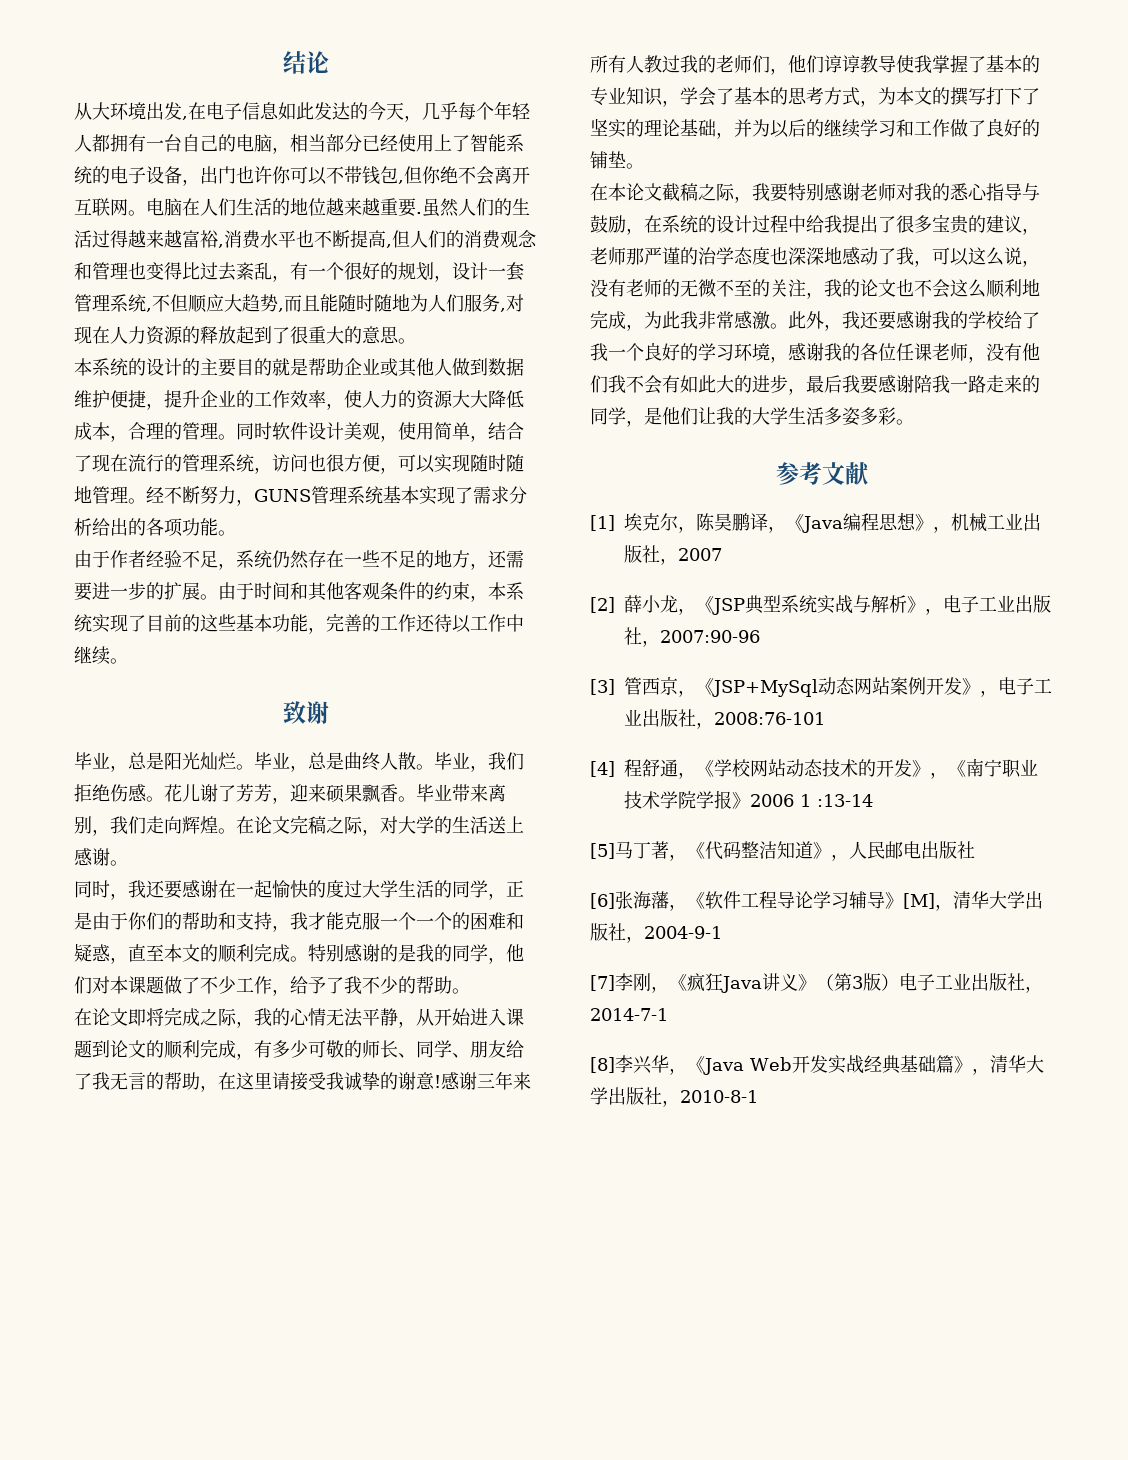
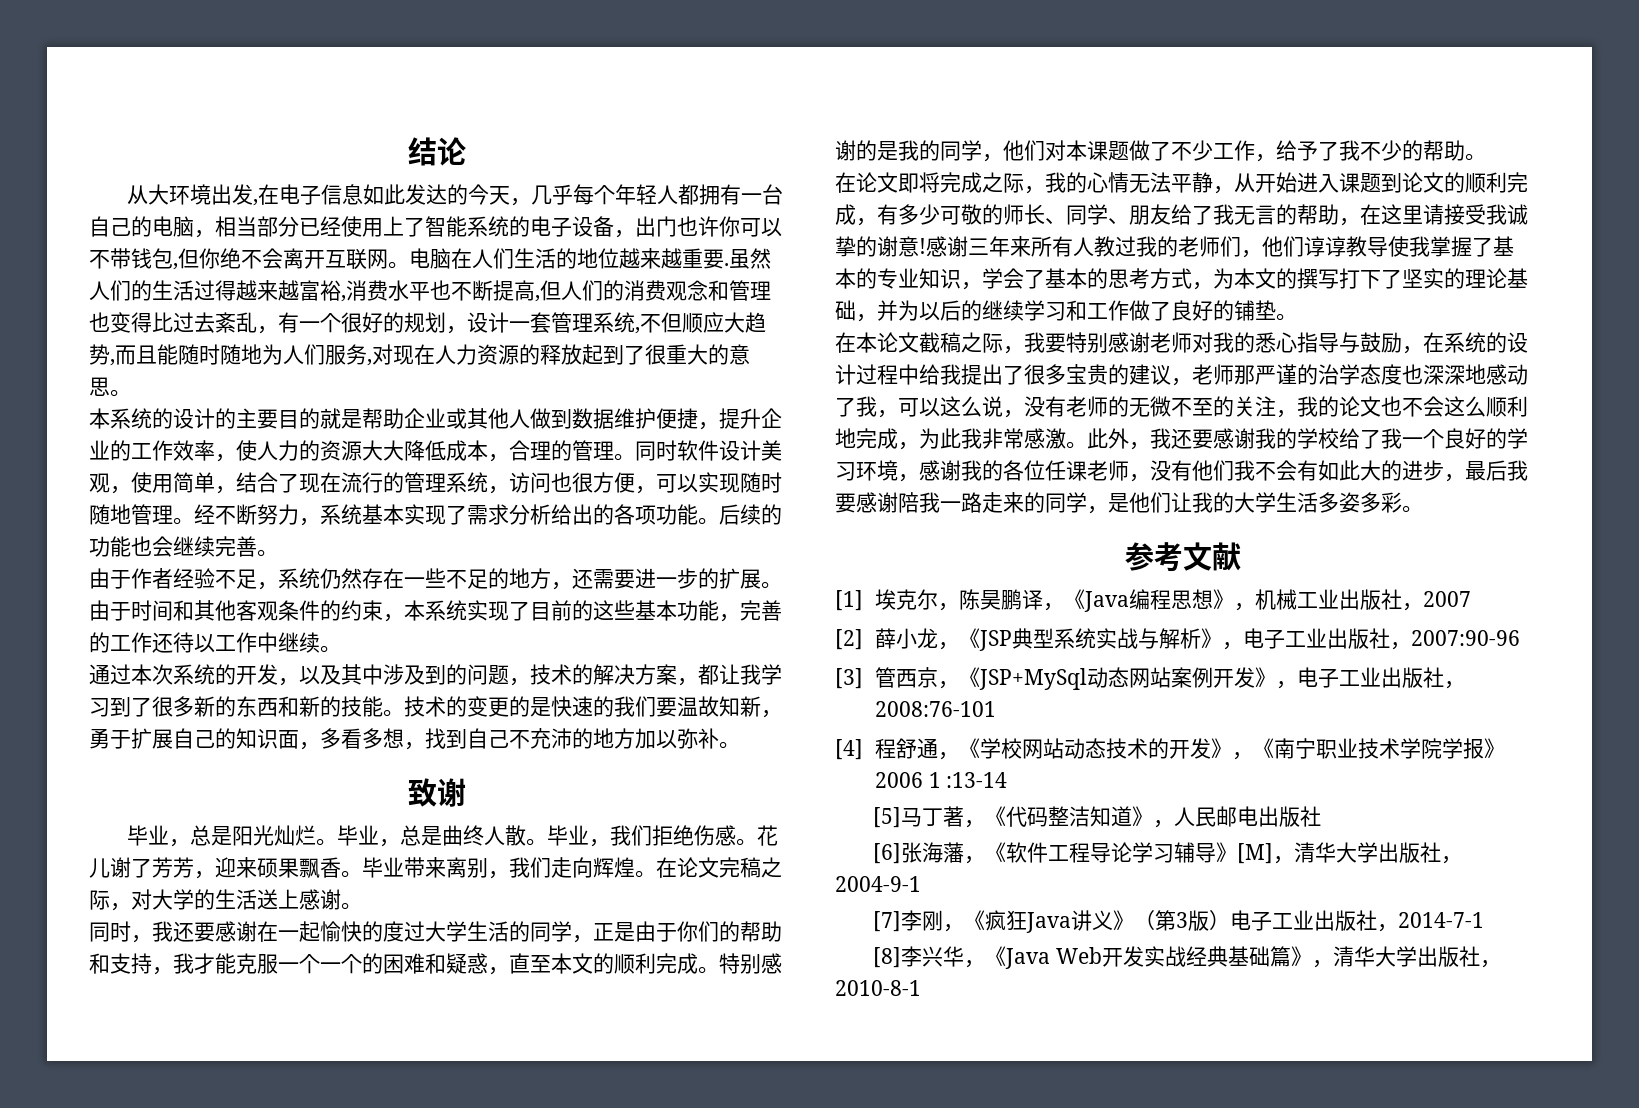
- 经不断努力，GUNS管理系统基本实现了需求分析给出的各项功能。
+ 经不断努力，系统基本实现了需求分析给出的各项功能。后续的功能也会继续完善。
+ 通过本次系统的开发，以及其中涉及到的问题，技术的解决方案，都让我学习到了很多新的东西和新的技能。技术的变更的是快速的我们要温故知新，勇于扩展自己的知识面，多看多想，找到自己不充沛的地方加以弥补。

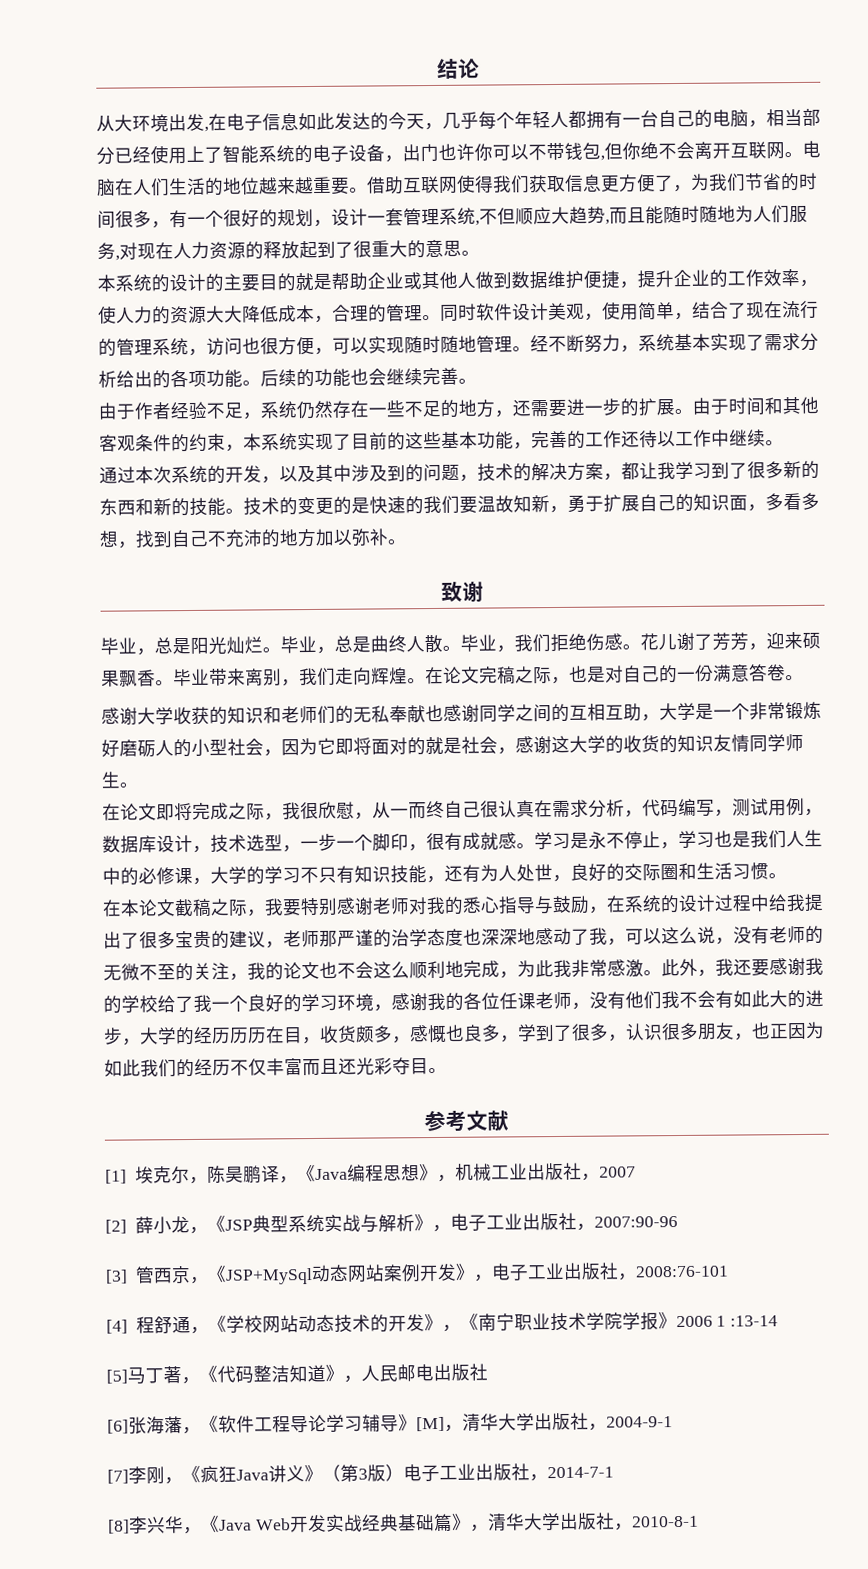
- 电脑在人们生活的地位越来越重要.虽然人们的生活过得越来越富裕,消费水平也不断提高,但人们的消费观念和管理也变得比过去紊乱，有一个很好的规划，设计一套管理系统,不但顺应大趋势,而且能随时随地为人们服务,对现在人力资源的释放起到了很重大的意思。
+ 电脑在人们生活的地位越来越重要。借助互联网使得我们获取信息更方便了，为我们节省的时间很多，有一个很好的规划，设计一套管理系统,不但顺应大趋势,而且能随时随地为人们服务,对现在人力资源的释放起到了很重大的意思。
- 在论文完稿之际，对大学的生活送上感谢。
- 同时，我还要感谢在一起愉快的度过大学生活的同学，正是由于你们的帮助和支持，我才能克服一个一个的困难和疑惑，直至本文的顺利完成。特别感谢的是我的同学，他们对本课题做了不少工作，给予了我不少的帮助。
+ 在论文完稿之际，也是对自己的一份满意答卷。
+ 感谢大学收获的知识和老师们的无私奉献也感谢同学之间的互相互助，大学是一个非常锻炼好磨砺人的小型社会，因为它即将面对的就是社会，感谢这大学的收货的知识友情同学师生。
- 在论文即将完成之际，我的心情无法平静，从开始进入课题到论文的顺利完成，有多少可敬的师长、同学、朋友给了我无言的帮助，在这里请接受我诚挚的谢意!感谢三年来所有人教过我的老师们，他们谆谆教导使我掌握了基本的专业知识，学会了基本的思考方式，为本文的撰写打下了坚实的理论基础，并为以后的继续学习和工作做了良好的铺垫。
+ 在论文即将完成之际，我很欣慰，从一而终自己很认真在需求分析，代码编写，测试用例，数据库设计，技术选型，一步一个脚印，很有成就感。学习是永不停止，学习也是我们人生中的必修课，大学的学习不只有知识技能，还有为人处世，良好的交际圈和生活习惯。
- 此外，我还要感谢我的学校给了我一个良好的学习环境，感谢我的各位任课老师，没有他们我不会有如此大的进步，最后我要感谢陪我一路走来的同学，是他们让我的大学生活多姿多彩。
+ 此外，我还要感谢我的学校给了我一个良好的学习环境，感谢我的各位任课老师，没有他们我不会有如此大的进步，大学的经历历历在目，收货颇多，感慨也良多，学到了很多，认识很多朋友，也正因为如此我们的经历不仅丰富而且还光彩夺目。

